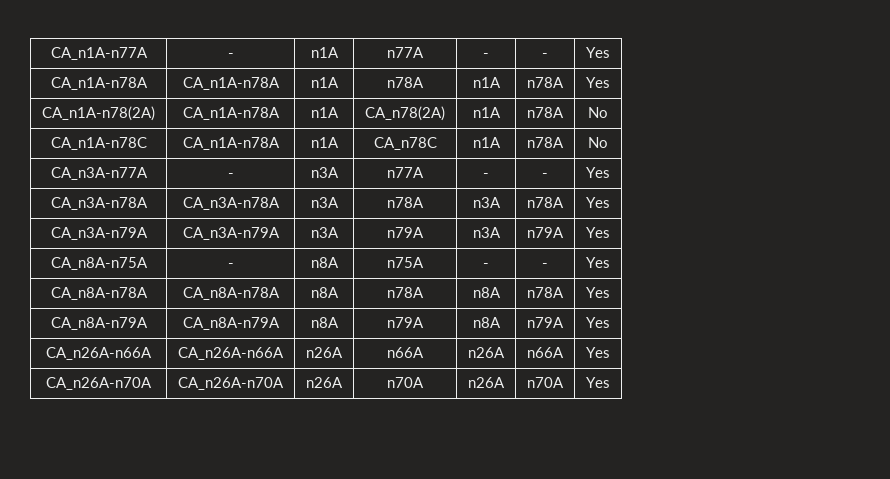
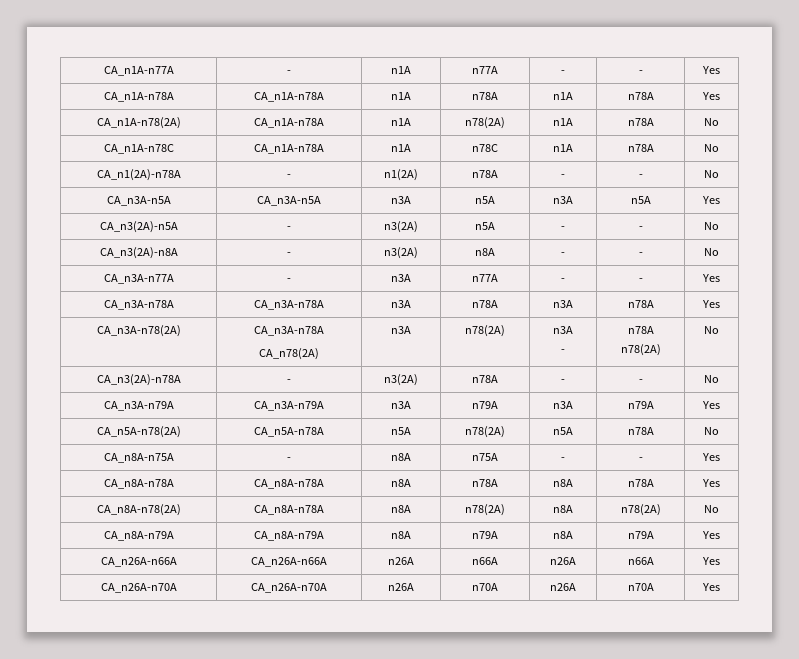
- CA_n1A-n78(2A) | CA_n1A-n78A | n1A | CA_n78(2A) | n1A | n78A | No
+ CA_n1A-n78(2A) | CA_n1A-n78A | n1A | n78(2A) | n1A | n78A | No
- CA_n1A-n78C | CA_n1A-n78A | n1A | CA_n78C | n1A | n78A | No
+ CA_n1A-n78C | CA_n1A-n78A | n1A | n78C | n1A | n78A | No
+ CA_n1(2A)-n78A | - | n1(2A) | n78A | - | - | No
+ CA_n3A-n5A | CA_n3A-n5A | n3A | n5A | n3A | n5A | Yes
+ CA_n3(2A)-n5A | - | n3(2A) | n5A | - | - | No
+ CA_n3(2A)-n8A | - | n3(2A) | n8A | - | - | No
+ CA_n3A-n78(2A) | CA_n3A-n78A
+ CA_n78(2A) | n3A | n78(2A) | n3A
+ - | n78A
+ n78(2A) | No
+ CA_n3(2A)-n78A | - | n3(2A) | n78A | - | - | No
+ CA_n5A-n78(2A) | CA_n5A-n78A | n5A | n78(2A) | n5A | n78A | No
+ CA_n8A-n78(2A) | CA_n8A-n78A | n8A | n78(2A) | n8A | n78(2A) | No

